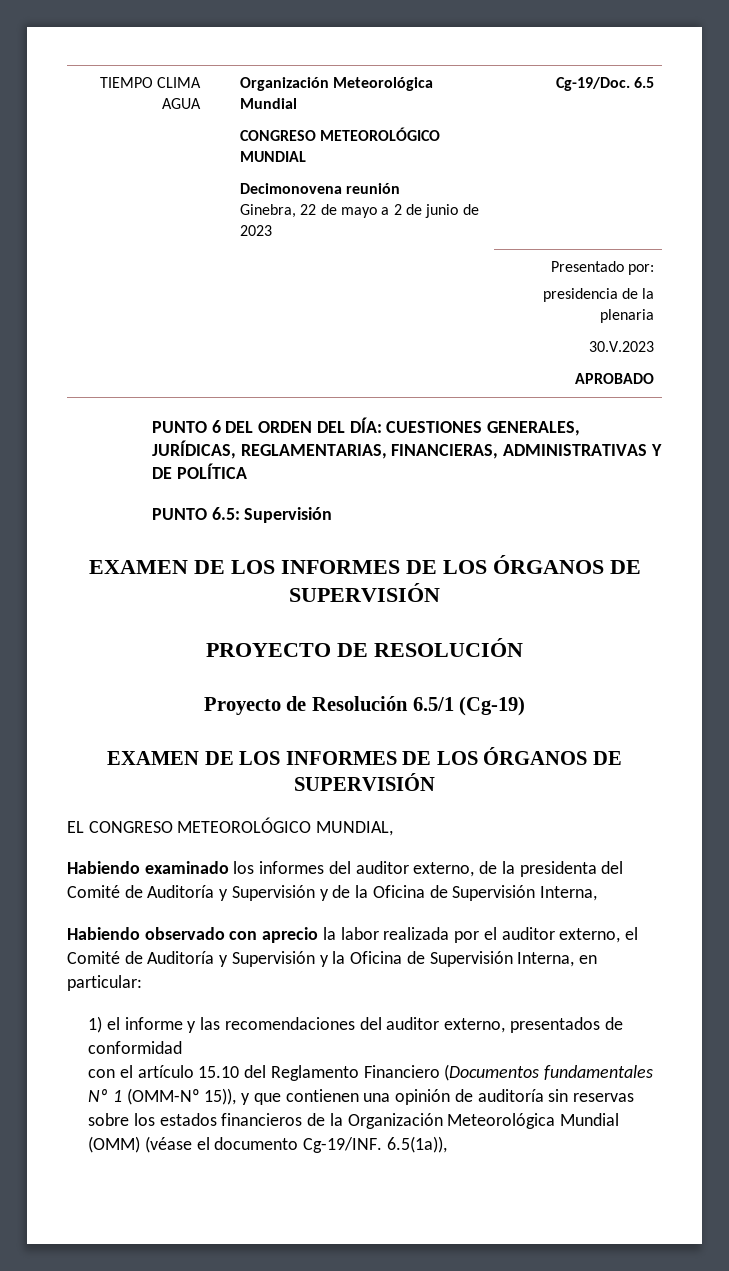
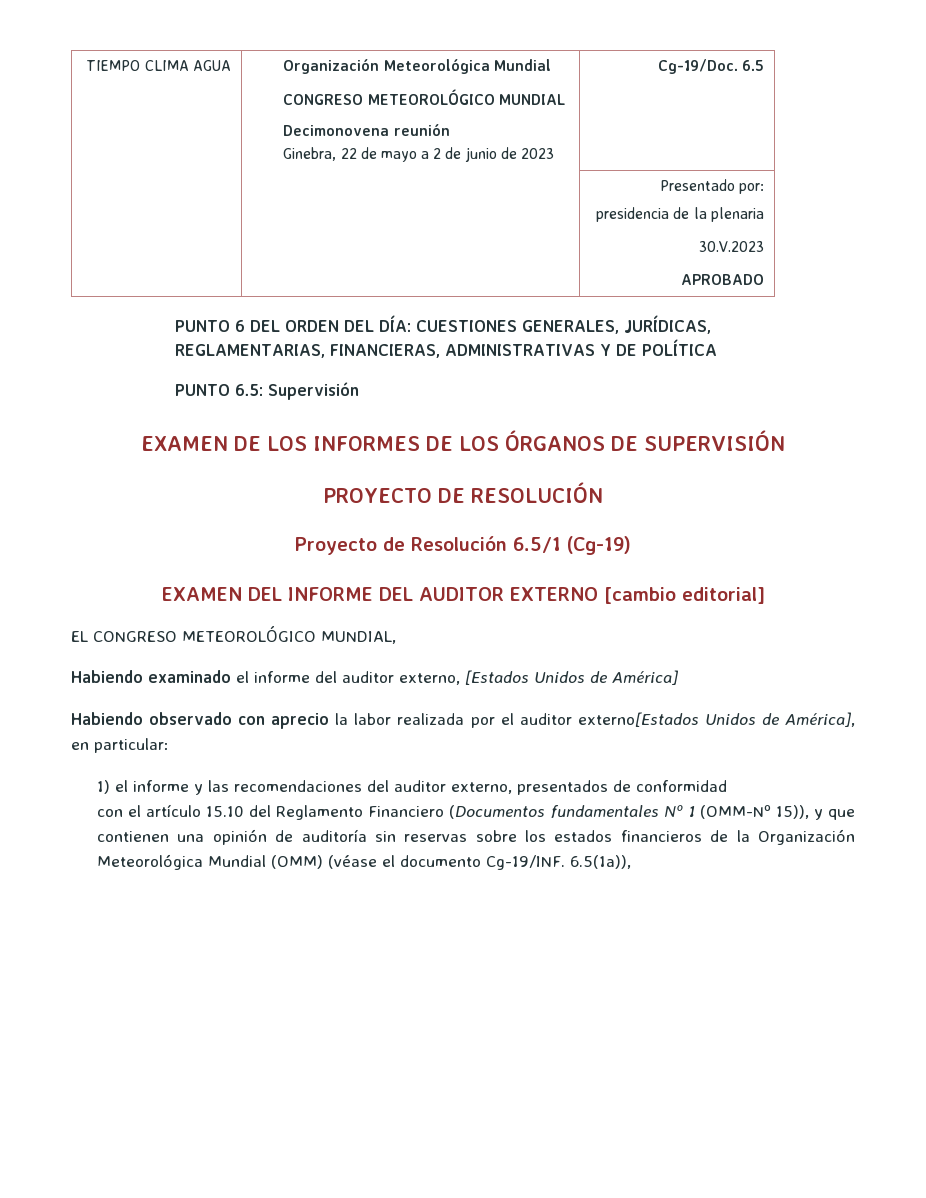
  Proyecto de Resolución 6.5/1 (Cg-19)
- EXAMEN DE LOS INFORMES DE LOS ÓRGANOS DE SUPERVISIÓN
+ EXAMEN DEL INFORME DEL AUDITOR EXTERNO [cambio editorial]
- Habiendo examinado los informes del auditor externo, de la presidenta del Comité de Auditoría y Supervisión y de la Oficina de Supervisión Interna,
+ Habiendo examinado el informe del auditor externo, [Estados Unidos de América]
- Habiendo observado con aprecio la labor realizada por el auditor externo, el Comité de Auditoría y Supervisión y la Oficina de Supervisión Interna, en particular:
+ Habiendo observado con aprecio la labor realizada por el auditor externo[Estados Unidos de América], en particular:

